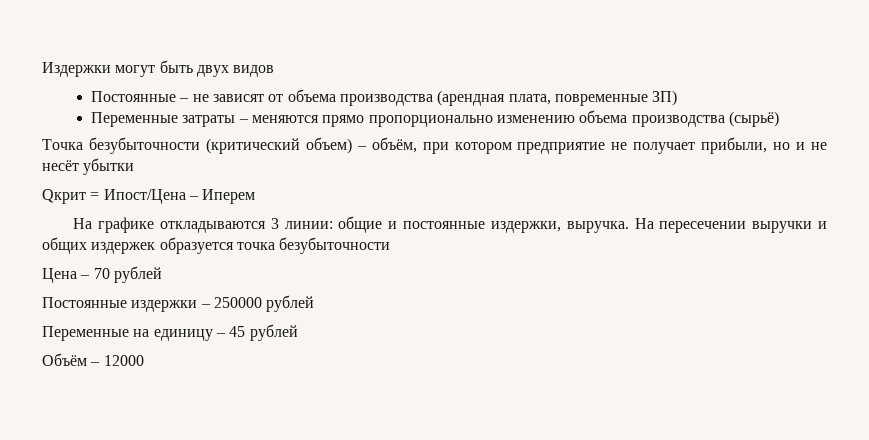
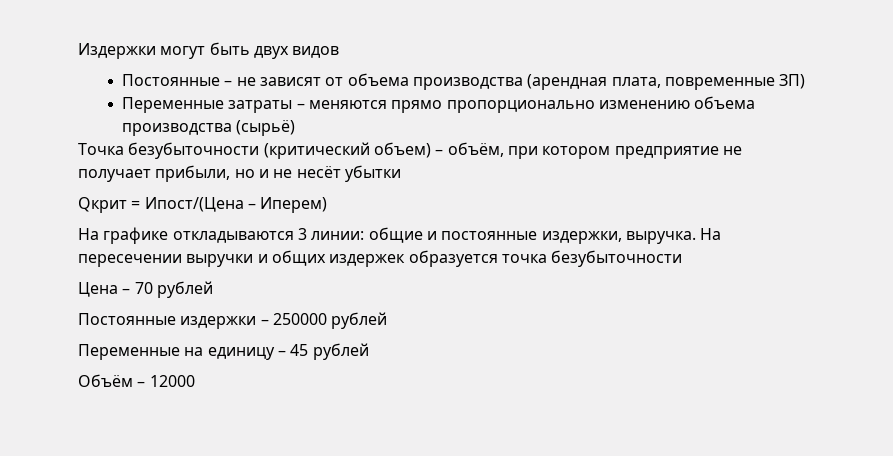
- Qкрит = Ипост/Цена – Иперем
+ Qкрит = Ипост/(Цена – Иперем)

